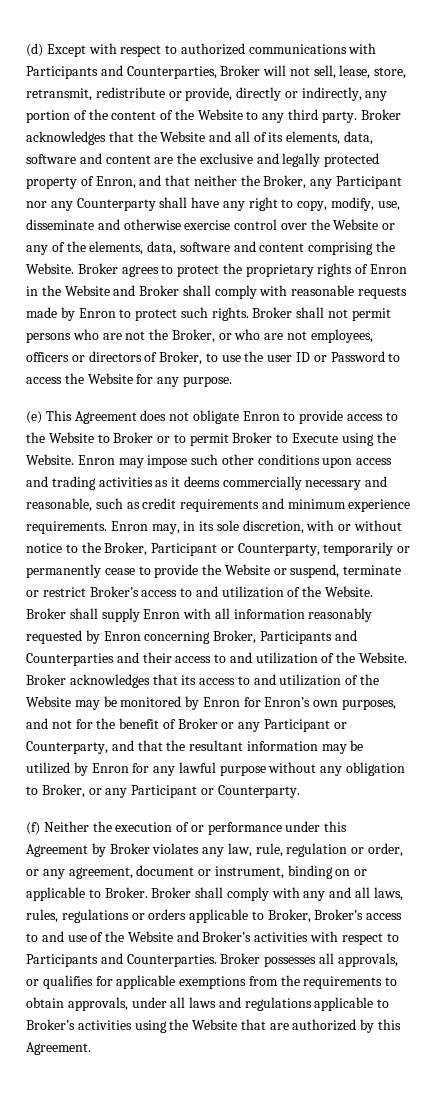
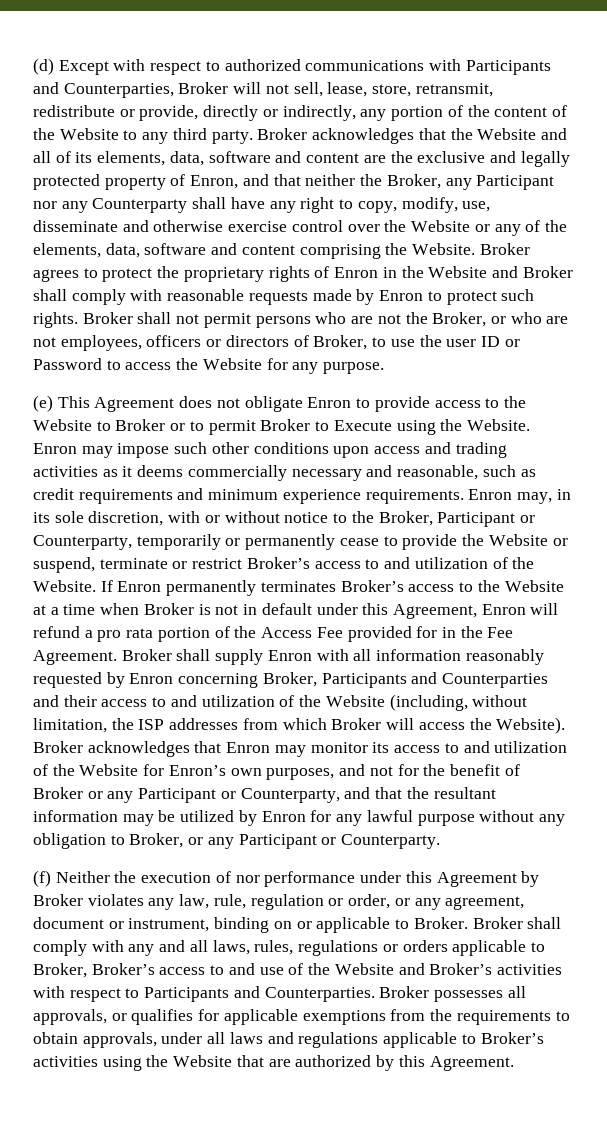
+ If Enron permanently terminates Broker’s access to the Website at a time when Broker is not in default under this Agreement, Enron will refund a pro rata portion of the Access Fee provided for in the Fee Agreement.
- Broker shall supply Enron with all information reasonably requested by Enron concerning Broker, Participants and Counterparties and their access to and utilization of the Website. Broker acknowledges that its access to and utilization of the Website may be monitored by Enron for Enron’s own purposes, and not for the benefit of Broker or any Participant or Counterparty, and that the resultant information may be utilized by Enron for any lawful purpose without any obligation to Broker, or any Participant or Counterparty.
+ Broker shall supply Enron with all information reasonably requested by Enron concerning Broker, Participants and Counterparties and their access to and utilization of the Website (including, without limitation, the ISP addresses from which Broker will access the Website). Broker acknowledges that Enron may monitor its access to and utilization of the Website for Enron’s own purposes, and not for the benefit of Broker or any Participant or Counterparty, and that the resultant information may be utilized by Enron for any lawful purpose without any obligation to Broker, or any Participant or Counterparty.
- (f) Neither the execution of or performance under this Agreement by Broker violates any law, rule, regulation or order, or any agreement, document or instrument, binding on or applicable to Broker.
+ (f) Neither the execution of nor performance under this Agreement by Broker violates any law, rule, regulation or order, or any agreement, document or instrument, binding on or applicable to Broker.

